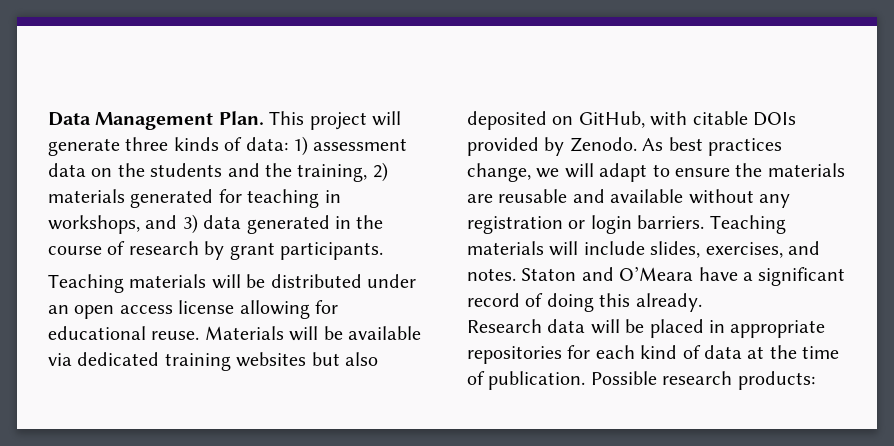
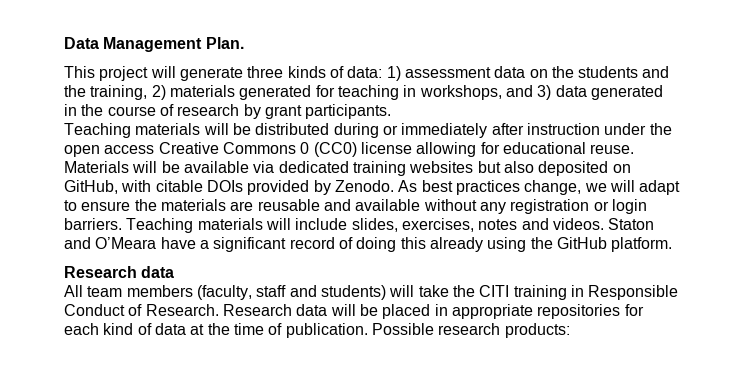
- Data Management Plan. This project will generate three kinds of data: 1) assessment data on the students and the training, 2) materials generated for teaching in workshops, and 3) data generated in the course of research by grant participants.
+ Data Management Plan.
+ This project will generate three kinds of data: 1) assessment data on the students and the training, 2) materials generated for teaching in workshops, and 3) data generated in the course of research by grant participants.
- Teaching materials will be distributed under an open access license allowing for educational reuse.
+ Teaching materials will be distributed during or immediately after instruction under the open access Creative Commons 0 (CC0) license allowing for educational reuse.
- Teaching materials will include slides, exercises, and notes.
+ Teaching materials will include slides, exercises, notes and videos.
- Staton and O’Meara have a significant record of doing this already.
- Research data will be placed in appropriate repositories for each kind of data at the time of publication.
+ Staton and O’Meara have a significant record of doing this already using the GitHub platform.
+ Research data
+ All team members (faculty, staff and students) will take the CITI training in Responsible Conduct of Research. Research data will be placed in appropriate repositories for each kind of data at the time of publication.

